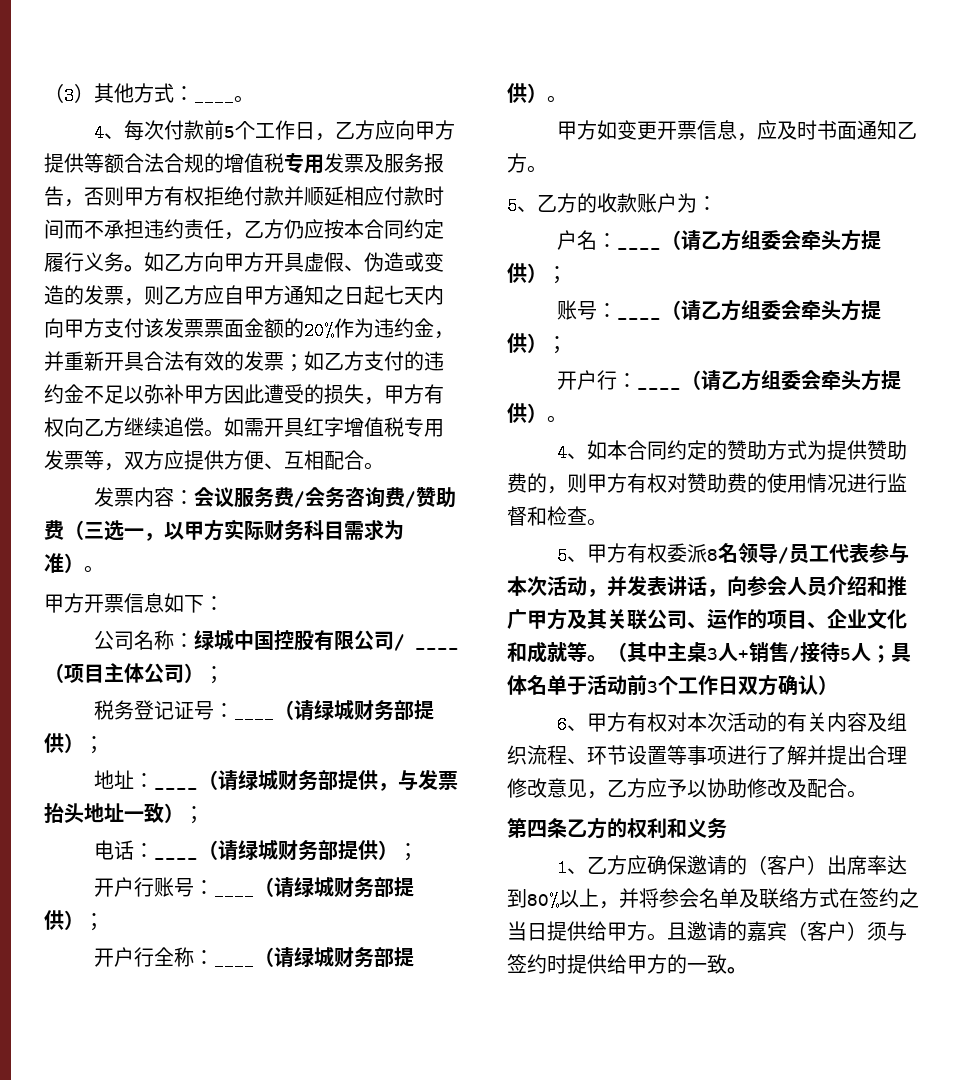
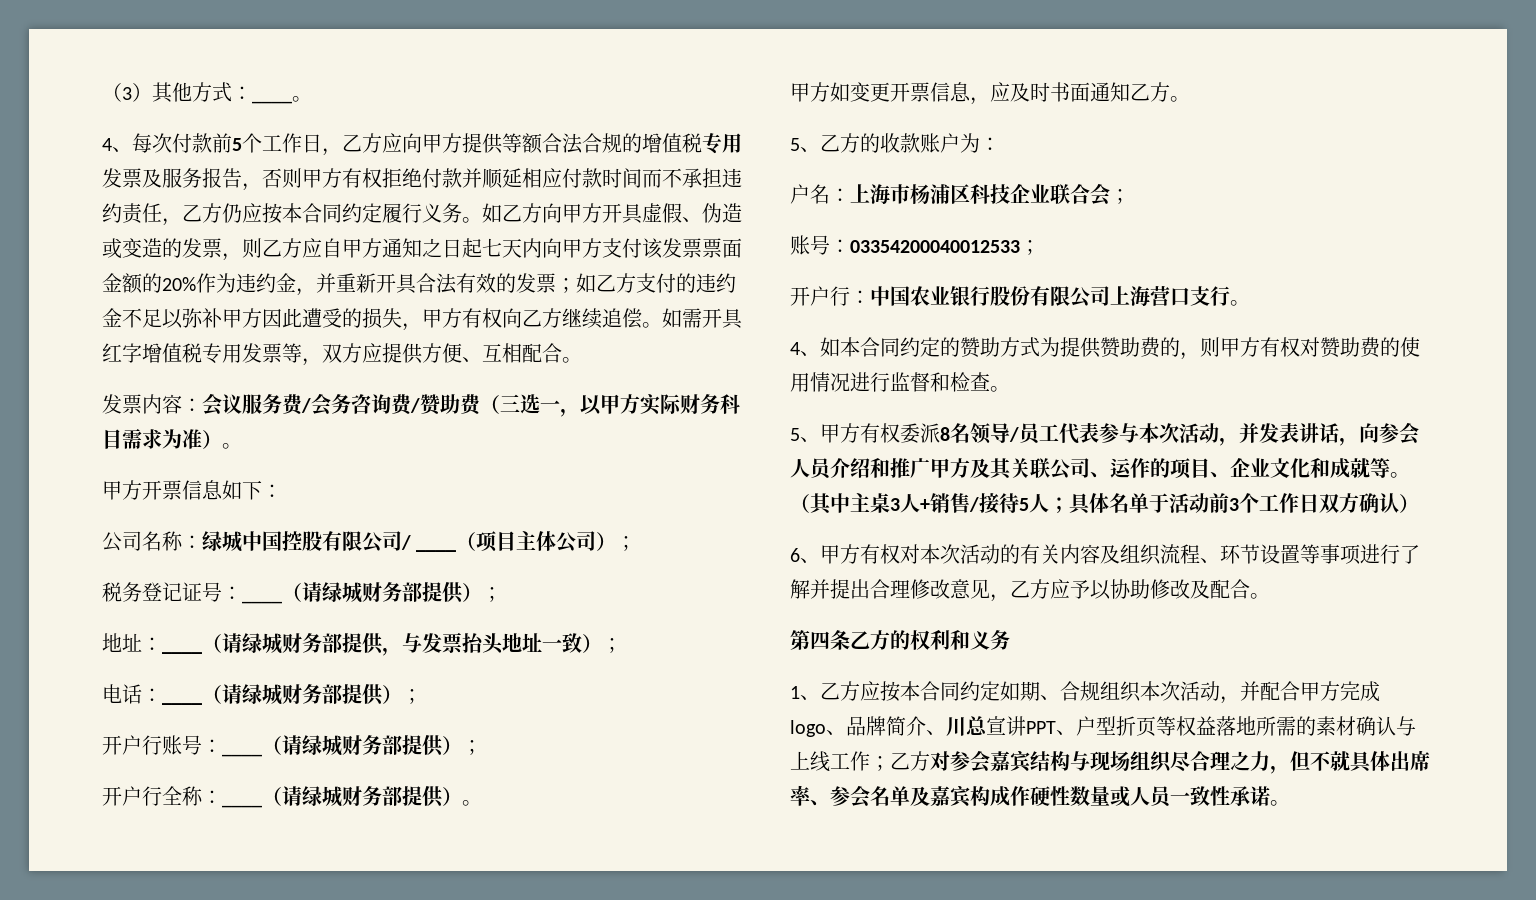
- 户名：____（请乙方组委会牵头方提供）；
- 账号：____（请乙方组委会牵头方提供）；
- 开户行：____（请乙方组委会牵头方提供）。
+ 户名：上海市杨浦区科技企业联合会；
+ 账号：03354200040012533；
+ 开户行：中国农业银行股份有限公司上海营口支行。
- 1、乙方应确保邀请的（客户）出席率达到80%以上，并将参会名单及联络方式在签约之当日提供给甲方。且邀请的嘉宾（客户）须与签约时提供给甲方的一致。
+ 1、乙方应按本合同约定如期、合规组织本次活动，并配合甲方完成logo、品牌简介、川总宣讲PPT、户型折页等权益落地所需的素材确认与上线工作；乙方对参会嘉宾结构与现场组织尽合理之力，但不就具体出席率、参会名单及嘉宾构成作硬性数量或人员一致性承诺。

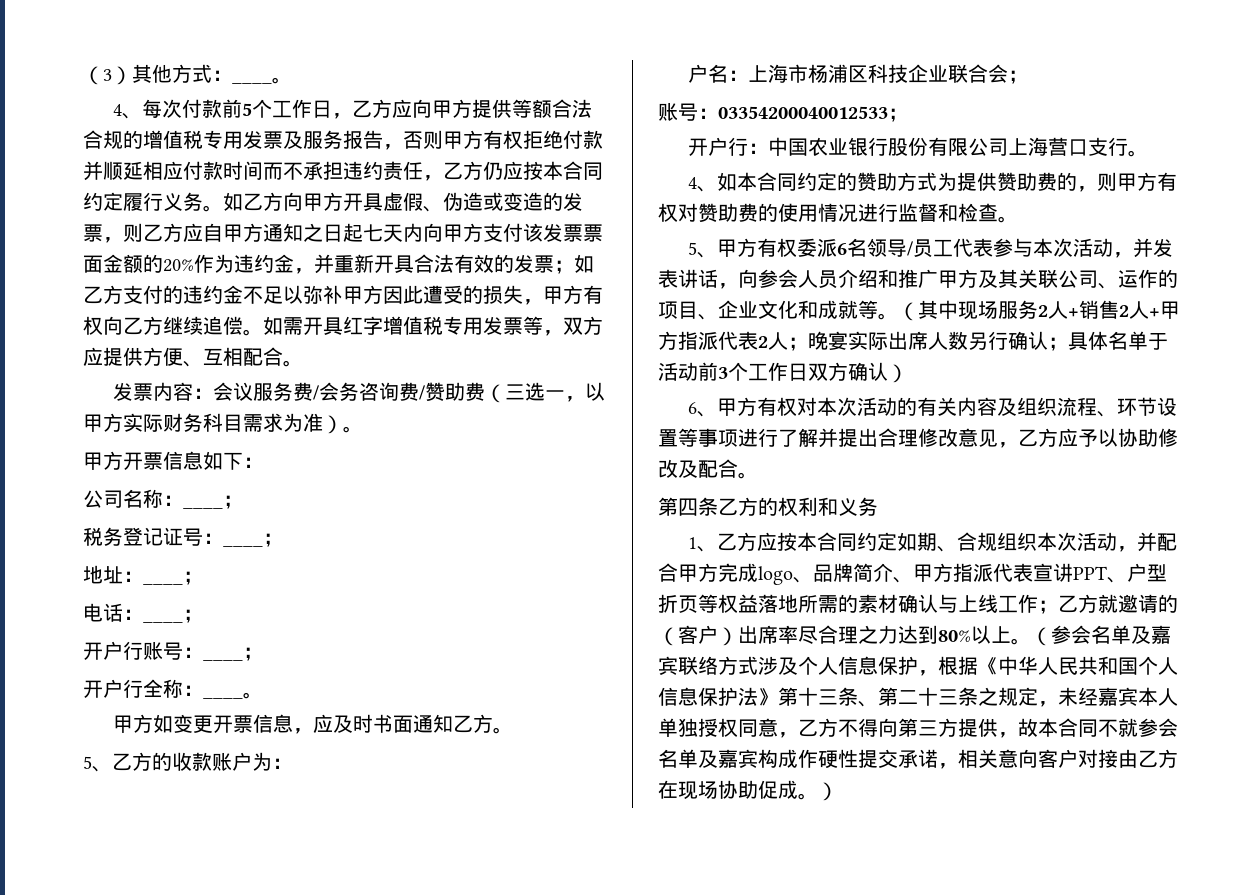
- 公司名称：绿城中国控股有限公司/ ____（项目主体公司）；
+ 公司名称：____；
- 税务登记证号：____（请绿城财务部提供）；
- 地址：____（请绿城财务部提供，与发票抬头地址一致）；
- 电话：____（请绿城财务部提供）；
+ 税务登记证号：____；
+ 地址：____；
+ 电话：____；
- 开户行账号：____（请绿城财务部提供）；
+ 开户行账号：____；
- 开户行全称：____（请绿城财务部提供）。
+ 开户行全称：____。
- 5、甲方有权委派8名领导/员工代表参与本次活动，并发表讲话，向参会人员介绍和推广甲方及其关联公司、运作的项目、企业文化和成就等。
+ 5、甲方有权委派6名领导/员工代表参与本次活动，并发表讲话，向参会人员介绍和推广甲方及其关联公司、运作的项目、企业文化和成就等。
- （其中主桌3人+销售/接待5人；具体名单于活动前3个工作日双方确认）
+ （其中现场服务2人+销售2人+甲方指派代表2人；晚宴实际出席人数另行确认；具体名单于活动前3个工作日双方确认）
- 1、乙方应按本合同约定如期、合规组织本次活动，并配合甲方完成logo、品牌简介、川总宣讲PPT、户型折页等权益落地所需的素材确认与上线工作；乙方对参会嘉宾结构与现场组织尽合理之力，但不就具体出席率、参会名单及嘉宾构成作硬性数量或人员一致性承诺。
+ 1、乙方应按本合同约定如期、合规组织本次活动，并配合甲方完成logo、品牌简介、甲方指派代表宣讲PPT、户型折页等权益落地所需的素材确认与上线工作；乙方就邀请的（客户）出席率尽合理之力达到80%以上。（参会名单及嘉宾联络方式涉及个人信息保护，根据《中华人民共和国个人信息保护法》第十三条、第二十三条之规定，未经嘉宾本人单独授权同意，乙方不得向第三方提供，故本合同不就参会名单及嘉宾构成作硬性提交承诺，相关意向客户对接由乙方在现场协助促成。）

